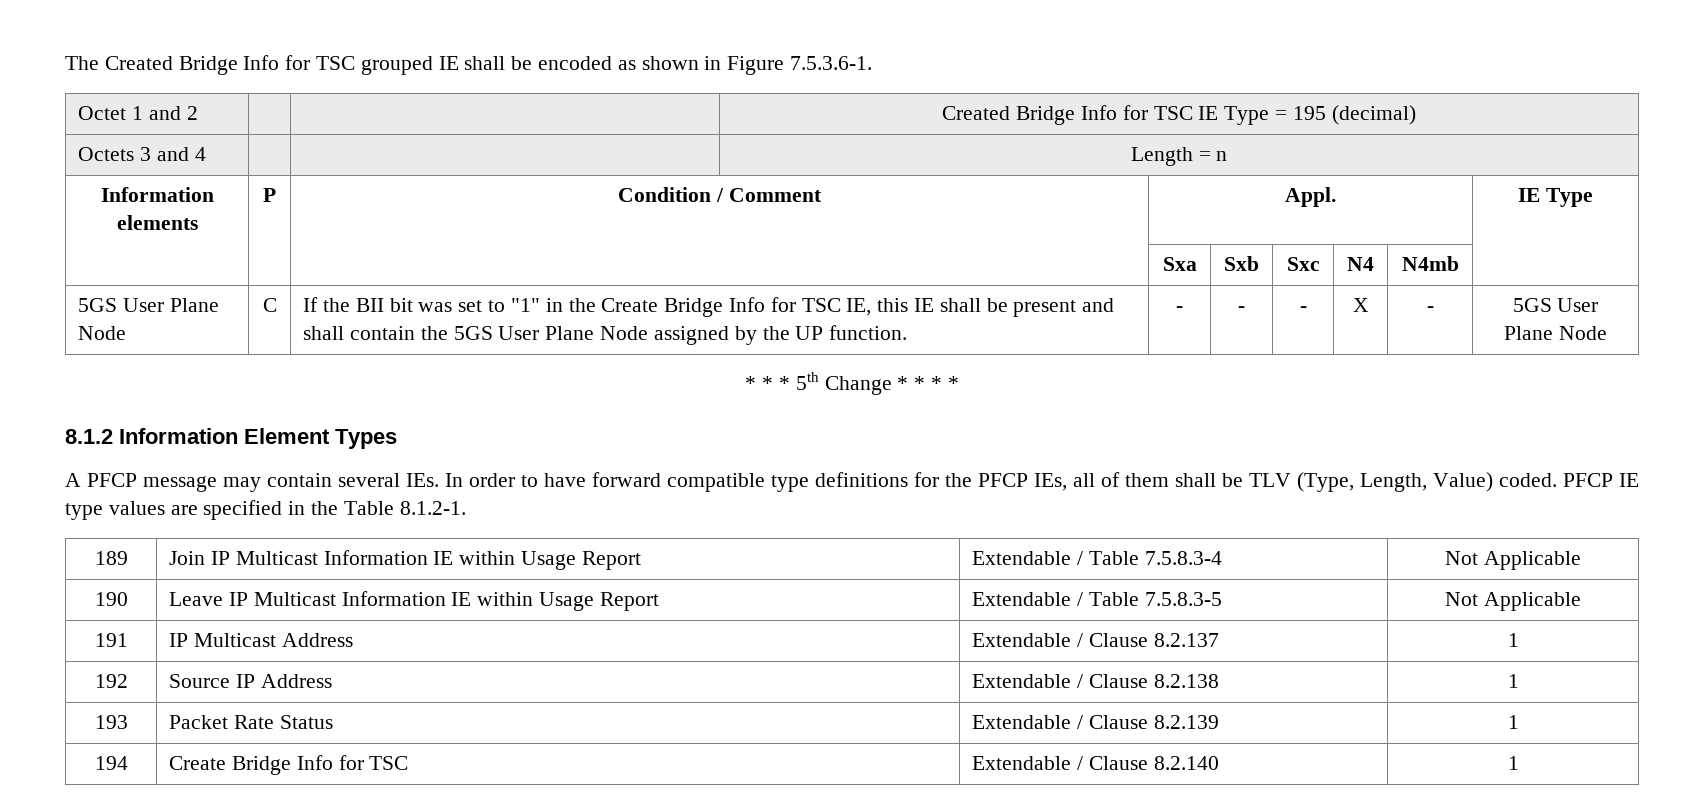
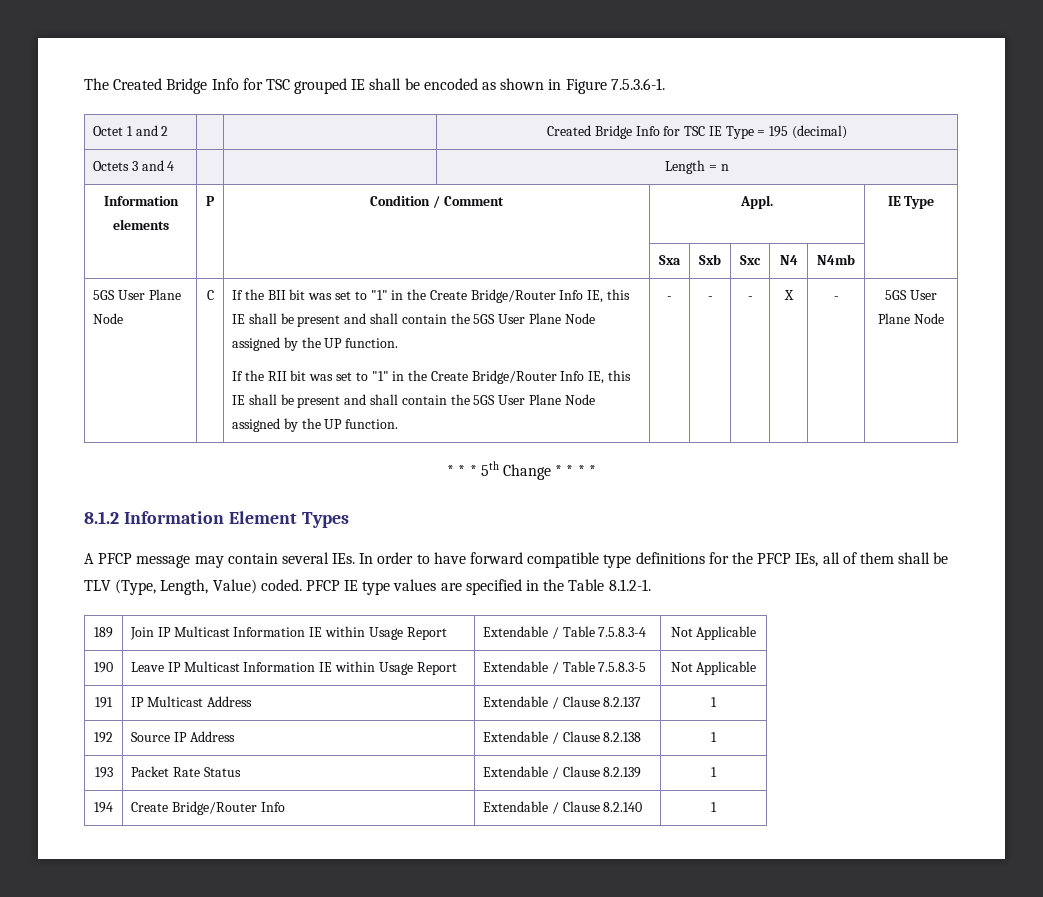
- If the BII bit was set to "1" in the Create Bridge Info for TSC IE, this IE shall be present and shall contain the 5GS User Plane Node assigned by the UP function.
+ If the BII bit was set to "1" in the Create Bridge/Router Info IE, this IE shall be present and shall contain the 5GS User Plane Node assigned by the UP function.
+ If the RII bit was set to "1" in the Create Bridge/Router Info IE, this IE shall be present and shall contain the 5GS User Plane Node assigned by the UP function.
- 194 | Create Bridge Info for TSC | Extendable / Clause 8.2.140 | 1
+ 194 | Create Bridge/Router Info | Extendable / Clause 8.2.140 | 1

